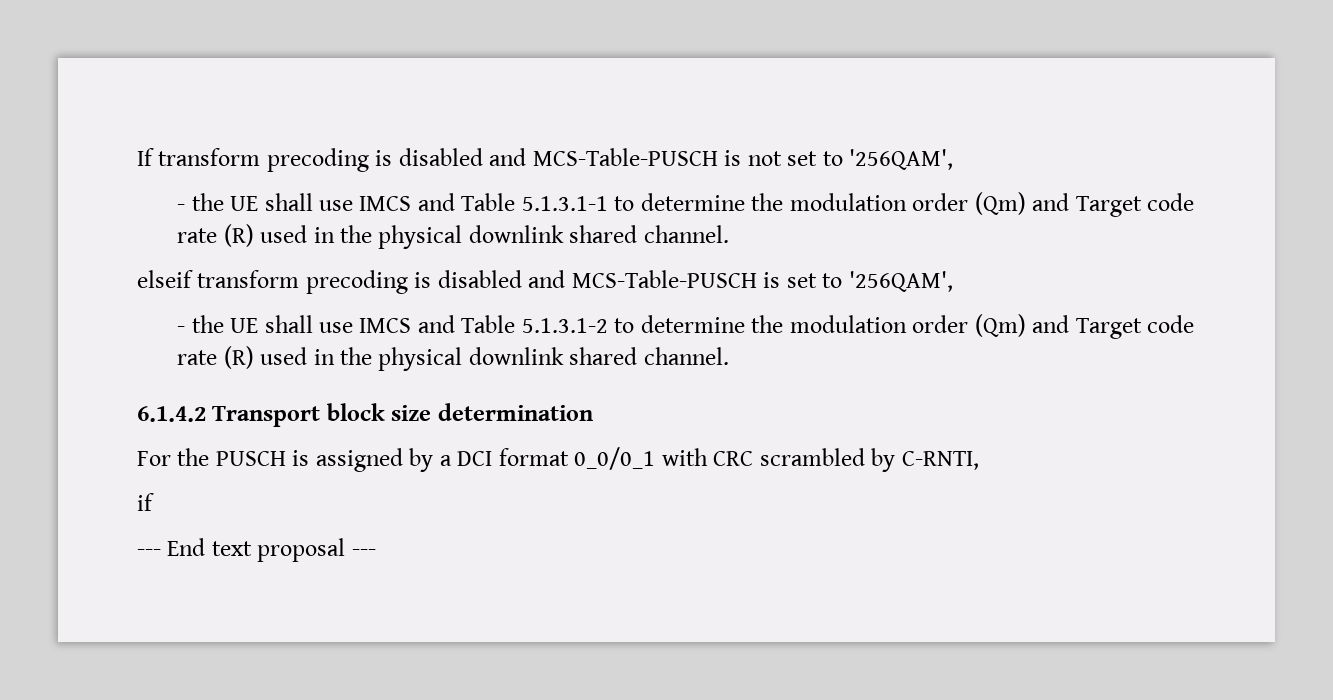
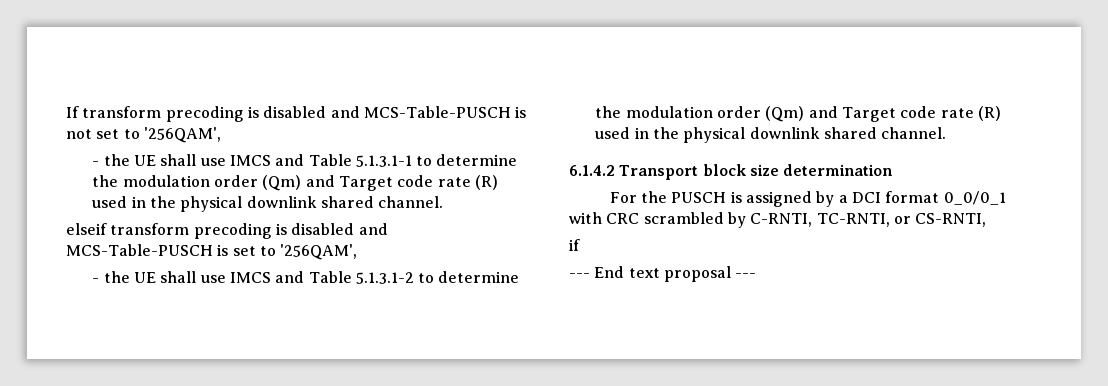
- For the PUSCH is assigned by a DCI format 0_0/0_1 with CRC scrambled by C-RNTI,
+ For the PUSCH is assigned by a DCI format 0_0/0_1 with CRC scrambled by C-RNTI, TC-RNTI, or CS-RNTI,

